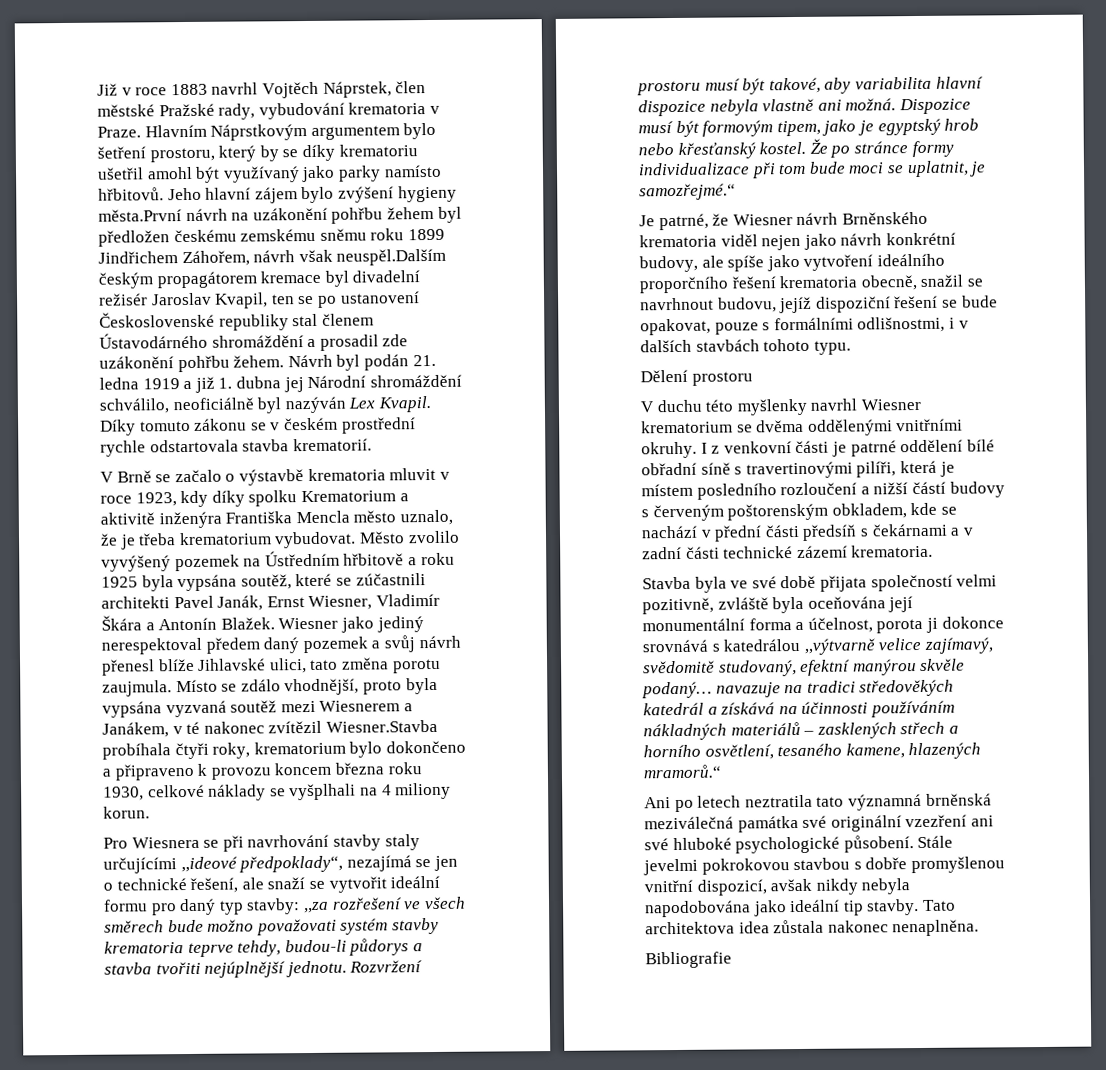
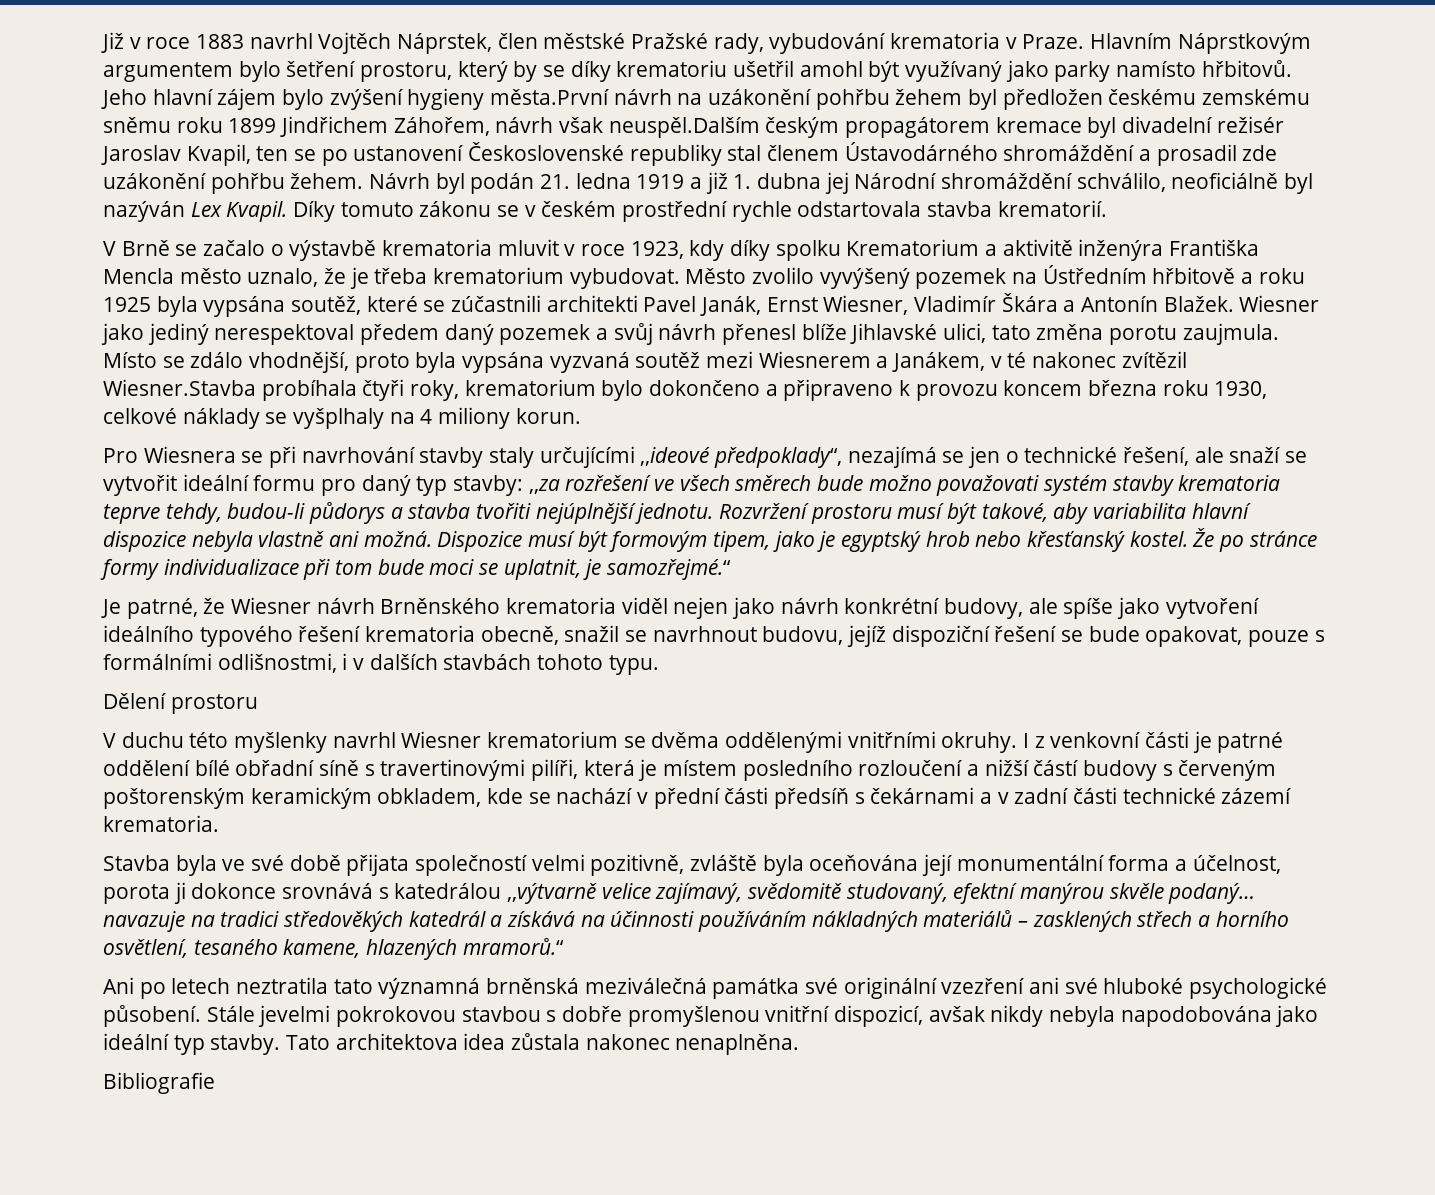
- Místo se zdálo vhodnější, proto byla vypsána vyzvaná soutěž mezi Wiesnerem a Janákem, v té nakonec zvítězil Wiesner.Stavba probíhala čtyři roky, krematorium bylo dokončeno a připraveno k provozu koncem března roku 1930, celkové náklady se vyšplhali na 4 miliony korun.
+ Místo se zdálo vhodnější, proto byla vypsána vyzvaná soutěž mezi Wiesnerem a Janákem, v té nakonec zvítězil Wiesner.Stavba probíhala čtyři roky, krematorium bylo dokončeno a připraveno k provozu koncem března roku 1930, celkové náklady se vyšplhaly na 4 miliony korun.
- Je patrné, že Wiesner návrh Brněnského krematoria viděl nejen jako návrh konkrétní budovy, ale spíše jako vytvoření ideálního proporčního řešení krematoria obecně, snažil se navrhnout budovu, jejíž dispoziční řešení se bude opakovat, pouze s formálními odlišnostmi, i v dalších stavbách tohoto typu.
+ Je patrné, že Wiesner návrh Brněnského krematoria viděl nejen jako návrh konkrétní budovy, ale spíše jako vytvoření ideálního typového řešení krematoria obecně, snažil se navrhnout budovu, jejíž dispoziční řešení se bude opakovat, pouze s formálními odlišnostmi, i v dalších stavbách tohoto typu.
- I z venkovní části je patrné oddělení bílé obřadní síně s travertinovými pilíři, která je místem posledního rozloučení a nižší částí budovy s červeným poštorenským obkladem, kde se nachází v přední části předsíň s čekárnami a v zadní části technické zázemí krematoria.
+ I z venkovní části je patrné oddělení bílé obřadní síně s travertinovými pilíři, která je místem posledního rozloučení a nižší částí budovy s červeným poštorenským keramickým obkladem, kde se nachází v přední části předsíň s čekárnami a v zadní části technické zázemí krematoria.
- Stále jevelmi pokrokovou stavbou s dobře promyšlenou vnitřní dispozicí, avšak nikdy nebyla napodobována jako ideální tip stavby.
+ Stále jevelmi pokrokovou stavbou s dobře promyšlenou vnitřní dispozicí, avšak nikdy nebyla napodobována jako ideální typ stavby.

